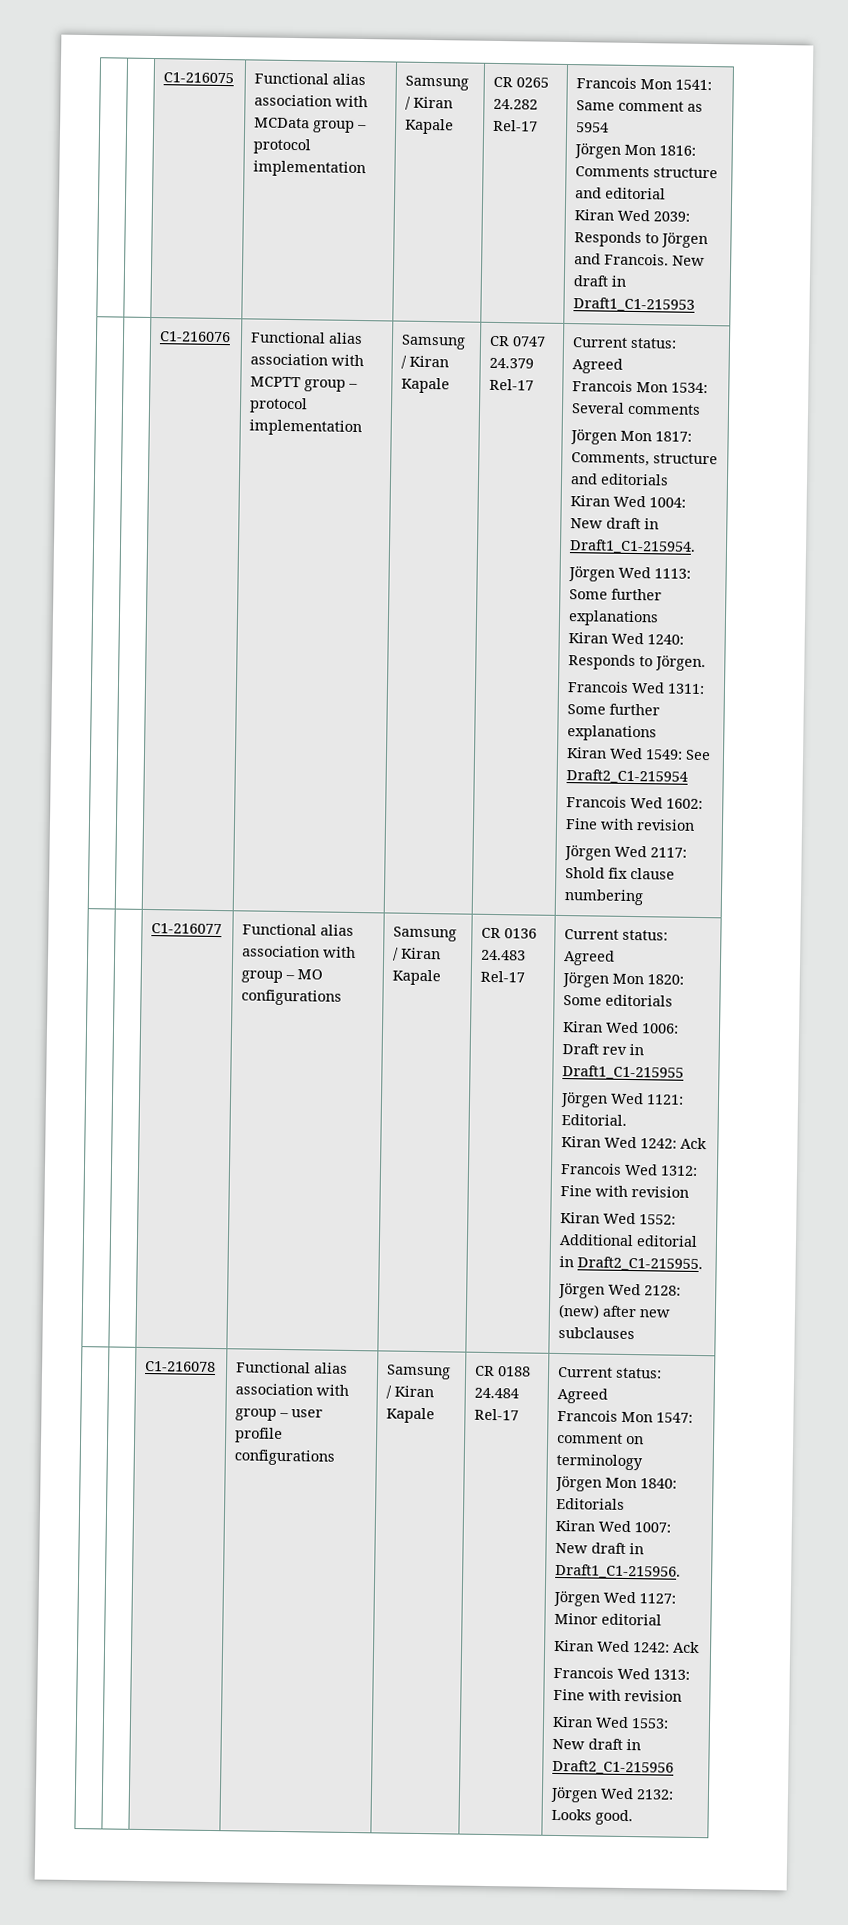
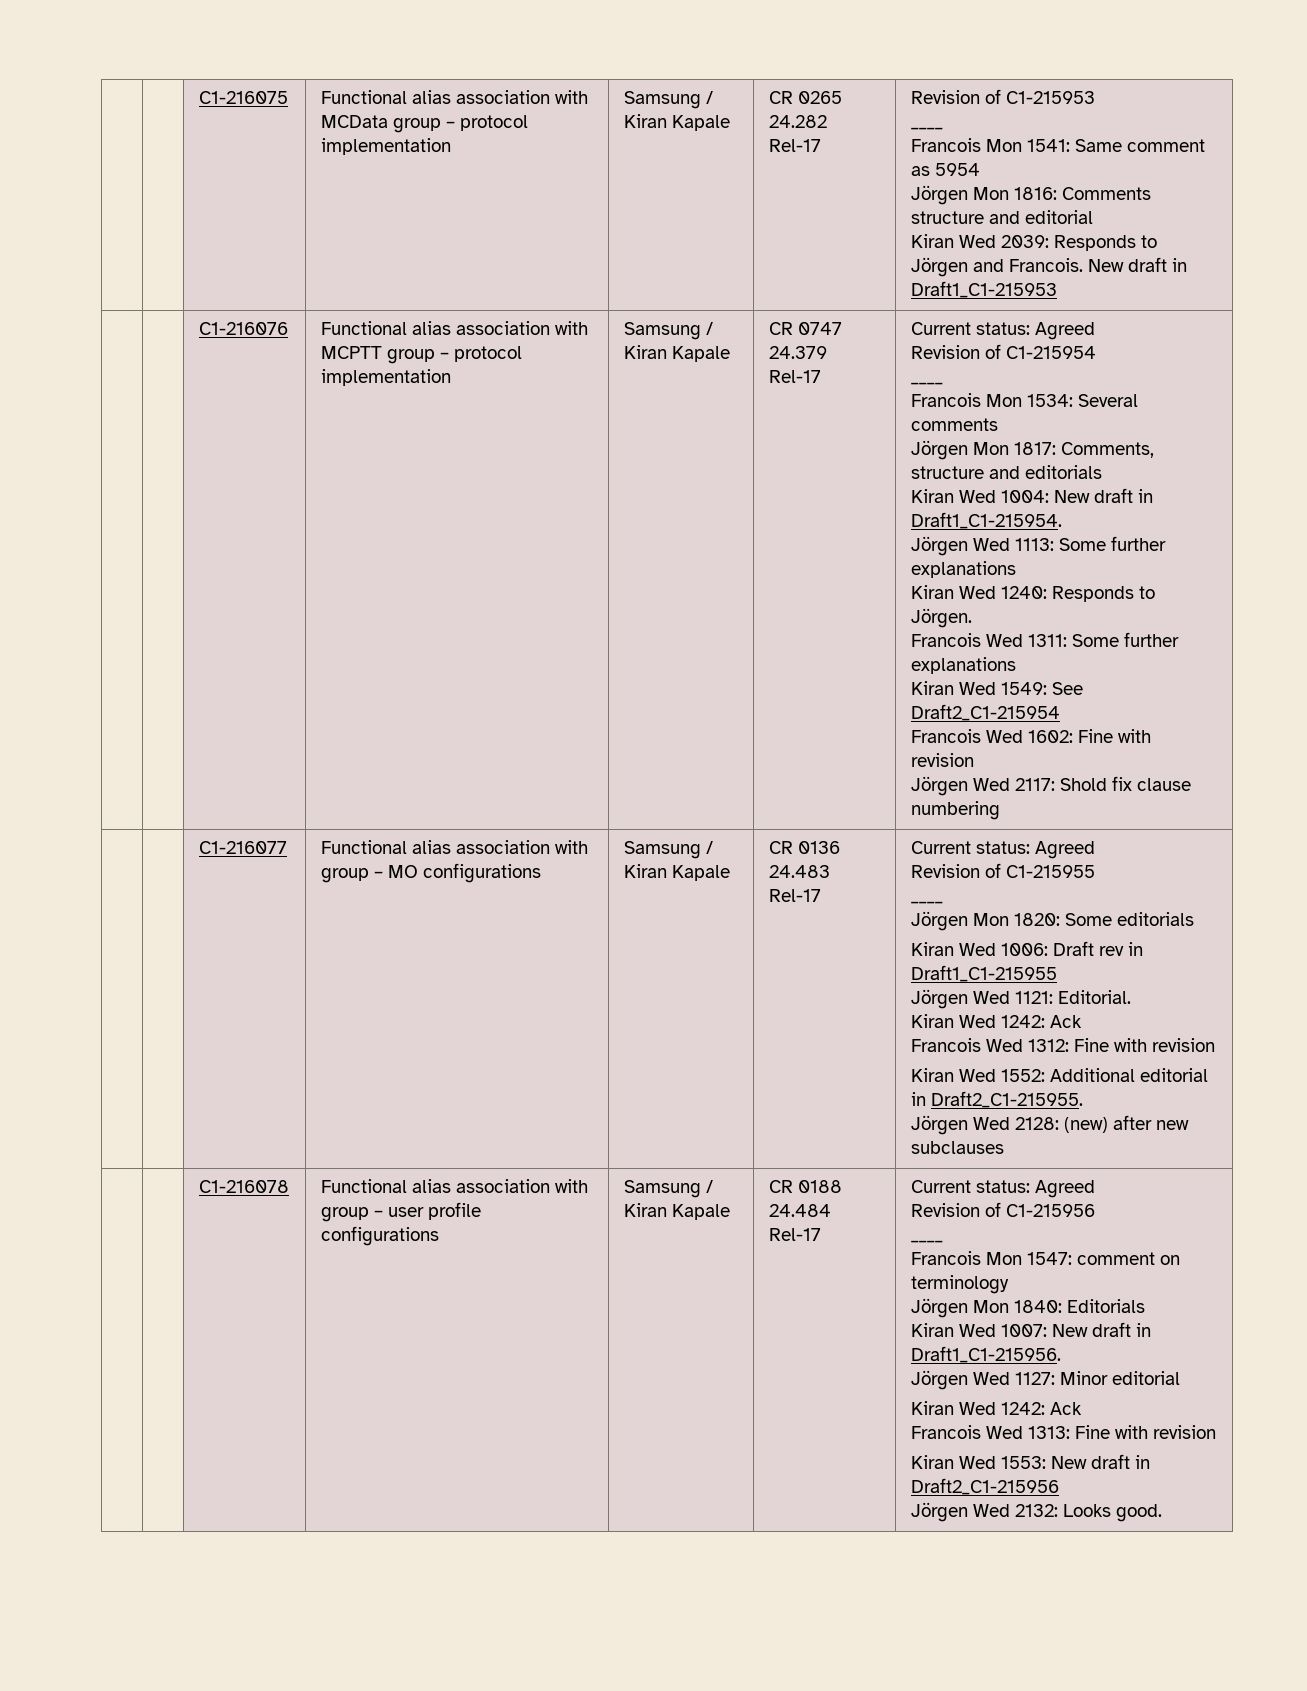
+ Revision of C1-215953
+ ____
+ Revision of C1-215954
+ ____
+ Revision of C1-215955
+ ____
+ Revision of C1-215956
+ ____

